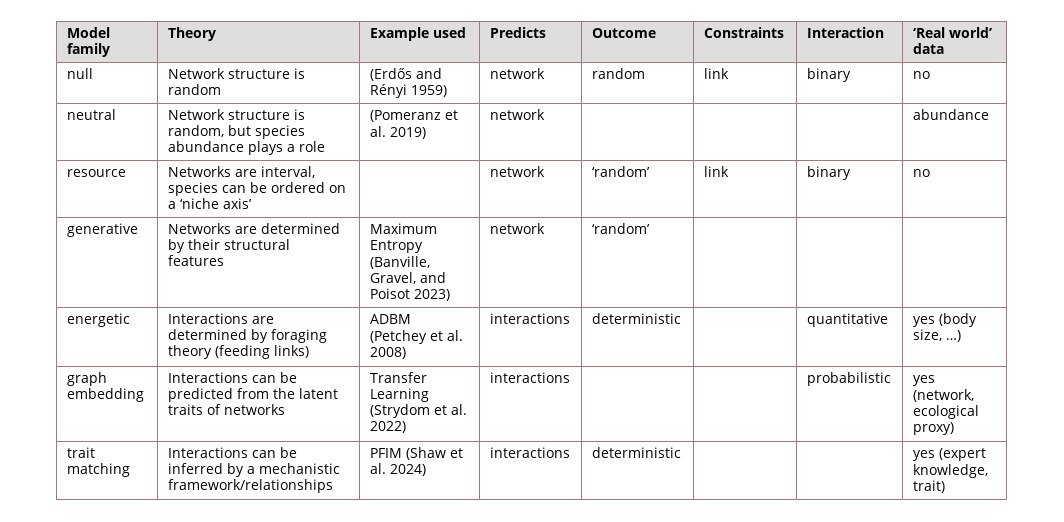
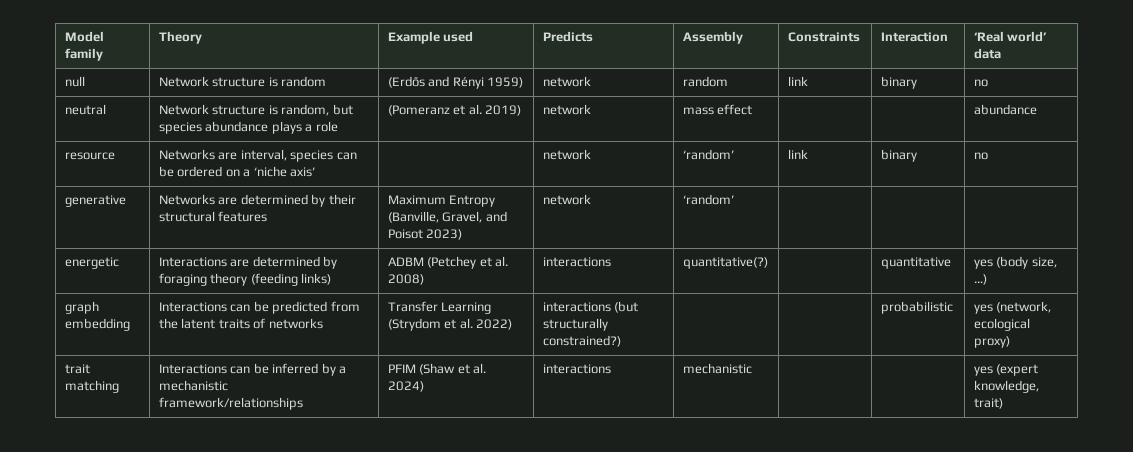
- Model family | Theory | Example used | Predicts | Outcome | Constraints | Interaction | ‘Real world’ data
+ Model family | Theory | Example used | Predicts | Assembly | Constraints | Interaction | ‘Real world’ data
- neutral | Network structure is random, but species abundance plays a role | (Pomeranz et al. 2019) | network | | | | abundance
+ neutral | Network structure is random, but species abundance plays a role | (Pomeranz et al. 2019) | network | mass effect | | | abundance
- energetic | Interactions are determined by foraging theory (feeding links) | ADBM (Petchey et al. 2008) | interactions | deterministic | | quantitative | yes (body size, …)
+ energetic | Interactions are determined by foraging theory (feeding links) | ADBM (Petchey et al. 2008) | interactions | quantitative(?) | | quantitative | yes (body size, …)
- graph embedding | Interactions can be predicted from the latent traits of networks | Transfer Learning (Strydom et al. 2022) | interactions | | | probabilistic | yes (network, ecological proxy)
+ graph embedding | Interactions can be predicted from the latent traits of networks | Transfer Learning (Strydom et al. 2022) | interactions (but structurally constrained?) | | | probabilistic | yes (network, ecological proxy)
- trait matching | Interactions can be inferred by a mechanistic framework/relationships | PFIM (Shaw et al. 2024) | interactions | deterministic | | | yes (expert knowledge, trait)
+ trait matching | Interactions can be inferred by a mechanistic framework/relationships | PFIM (Shaw et al. 2024) | interactions | mechanistic | | | yes (expert knowledge, trait)

